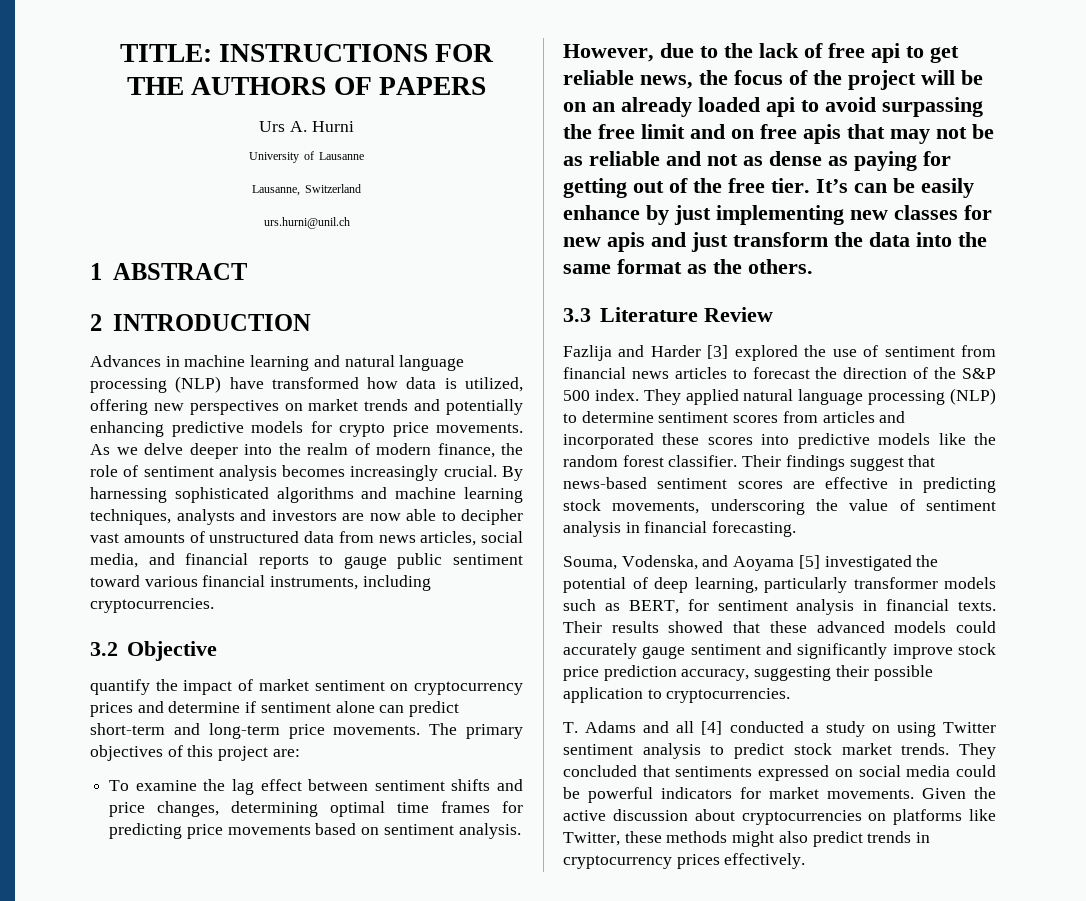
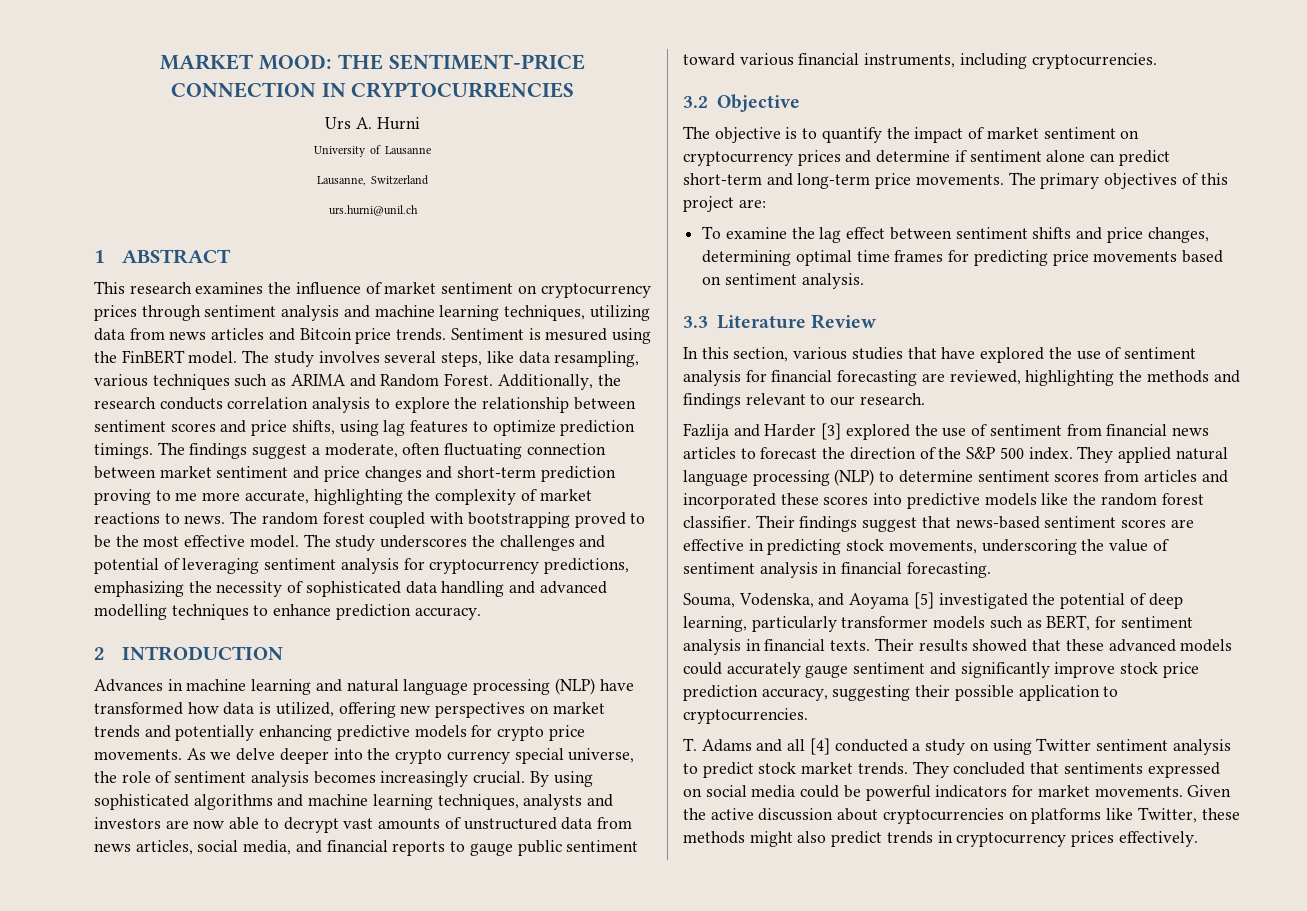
- TITLE: INSTRUCTIONS FOR THE AUTHORS OF PAPERS
+ MARKET MOOD: THE SENTIMENT-PRICE CONNECTION IN CRYPTOCURRENCIES
+ This research examines the influence of market sentiment on cryptocurrency prices through sentiment analysis and machine learning techniques, utilizing data from news articles and Bitcoin price trends. Sentiment is mesured using the FinBERT model. The study involves several steps, like data resampling, various techniques such as ARIMA and Random Forest. Additionally, the research conducts correlation analysis to explore the relationship between sentiment scores and price shifts, using lag features to optimize prediction timings. The findings suggest a moderate, often fluctuating connection between market sentiment and price changes and short-term prediction proving to me more accurate, highlighting the complexity of market reactions to news. The random forest coupled with bootstrapping proved to be the most effective model. The study underscores the challenges and potential of leveraging sentiment analysis for cryptocurrency predictions, emphasizing the necessity of sophisticated data handling and advanced modelling techniques to enhance prediction accuracy.
- As we delve deeper into the realm of modern finance, the role of sentiment analysis becomes increasingly crucial.
+ As we delve deeper into the crypto currency special universe, the role of sentiment analysis becomes increasingly crucial.
- By harnessing sophisticated algorithms and machine learning techniques, analysts and investors are now able to decipher vast amounts of unstructured data from news articles, social media, and financial reports to gauge public sentiment toward various financial instruments, including cryptocurrencies.
+ By using sophisticated algorithms and machine learning techniques, analysts and investors are now able to decrypt vast amounts of unstructured data from news articles, social media, and financial reports to gauge public sentiment toward various financial instruments, including cryptocurrencies.
- quantify the impact of market sentiment on cryptocurrency prices and determine if sentiment alone can predict short-term and long-term price movements.
+ The objective is to quantify the impact of market sentiment on cryptocurrency prices and determine if sentiment alone can predict short-term and long-term price movements.
- However, due to the lack of free api to get reliable news, the focus of the project will be on an already loaded api to avoid surpassing the free limit and on free apis that may not be as reliable and not as dense as paying for getting out of the free tier. It’s can be easily enhance by just implementing new classes for new apis and just transform the data into the same format as the others.
  3.3 Literature Review
+ In this section, various studies that have explored the use of sentiment analysis for financial forecasting are reviewed, highlighting the methods and findings relevant to our research.

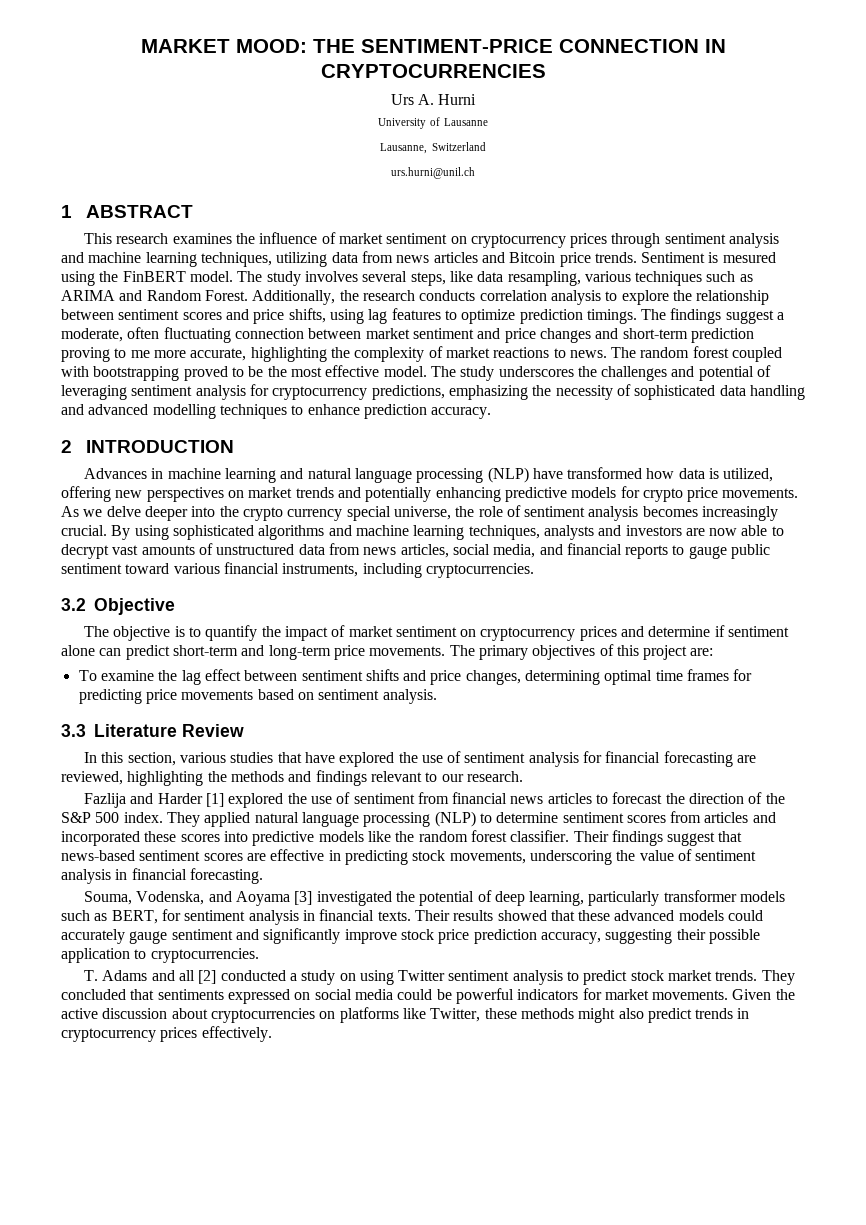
- Fazlija and Harder [3] explored the use of sentiment from financial news articles to forecast the direction of the S&P 500 index.
+ Fazlija and Harder [1] explored the use of sentiment from financial news articles to forecast the direction of the S&P 500 index.
- Souma, Vodenska, and Aoyama [5] investigated the potential of deep learning, particularly transformer models such as BERT, for sentiment analysis in financial texts.
+ Souma, Vodenska, and Aoyama [3] investigated the potential of deep learning, particularly transformer models such as BERT, for sentiment analysis in financial texts.
- T. Adams and all [4] conducted a study on using Twitter sentiment analysis to predict stock market trends.
+ T. Adams and all [2] conducted a study on using Twitter sentiment analysis to predict stock market trends.

